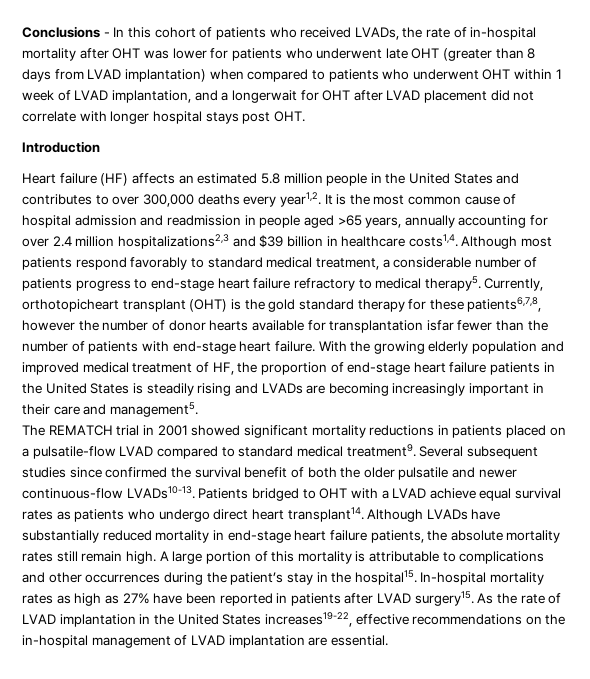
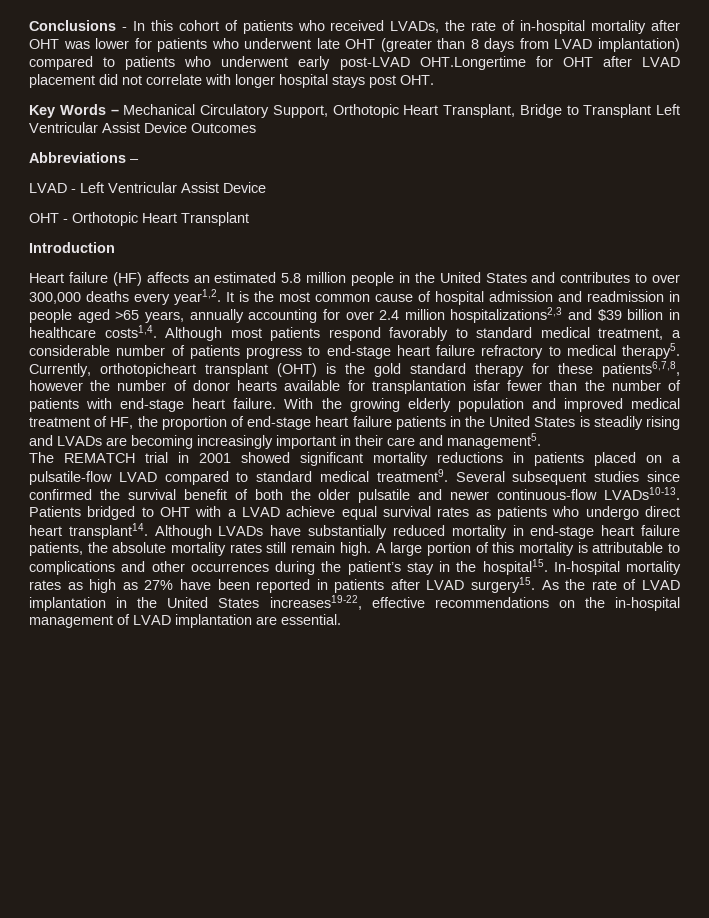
- Conclusions - In this cohort of patients who received LVADs, the rate of in-hospital mortality after OHT was lower for patients who underwent late OHT (greater than 8 days from LVAD implantation) when compared to patients who underwent OHT within 1 week of LVAD implantation, and a longerwait for OHT after LVAD placement did not correlate with longer hospital stays post OHT.
+ Conclusions - In this cohort of patients who received LVADs, the rate of in-hospital mortality after OHT was lower for patients who underwent late OHT (greater than 8 days from LVAD implantation) compared to patients who underwent early post-LVAD OHT.Longertime for OHT after LVAD placement did not correlate with longer hospital stays post OHT.
+ Key Words – Mechanical Circulatory Support, Orthotopic Heart Transplant, Bridge to Transplant Left Ventricular Assist Device Outcomes
+ Abbreviations –
+ LVAD - Left Ventricular Assist Device
+ OHT - Orthotopic Heart Transplant

